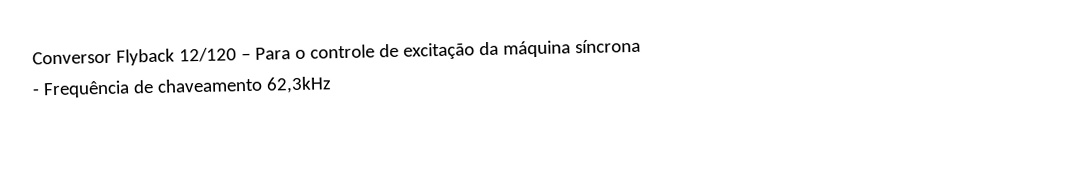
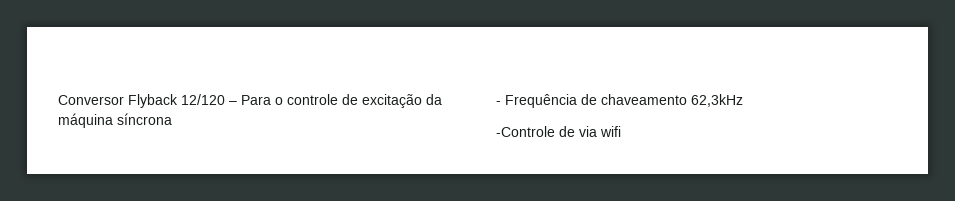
+ -Controle de via wifi

